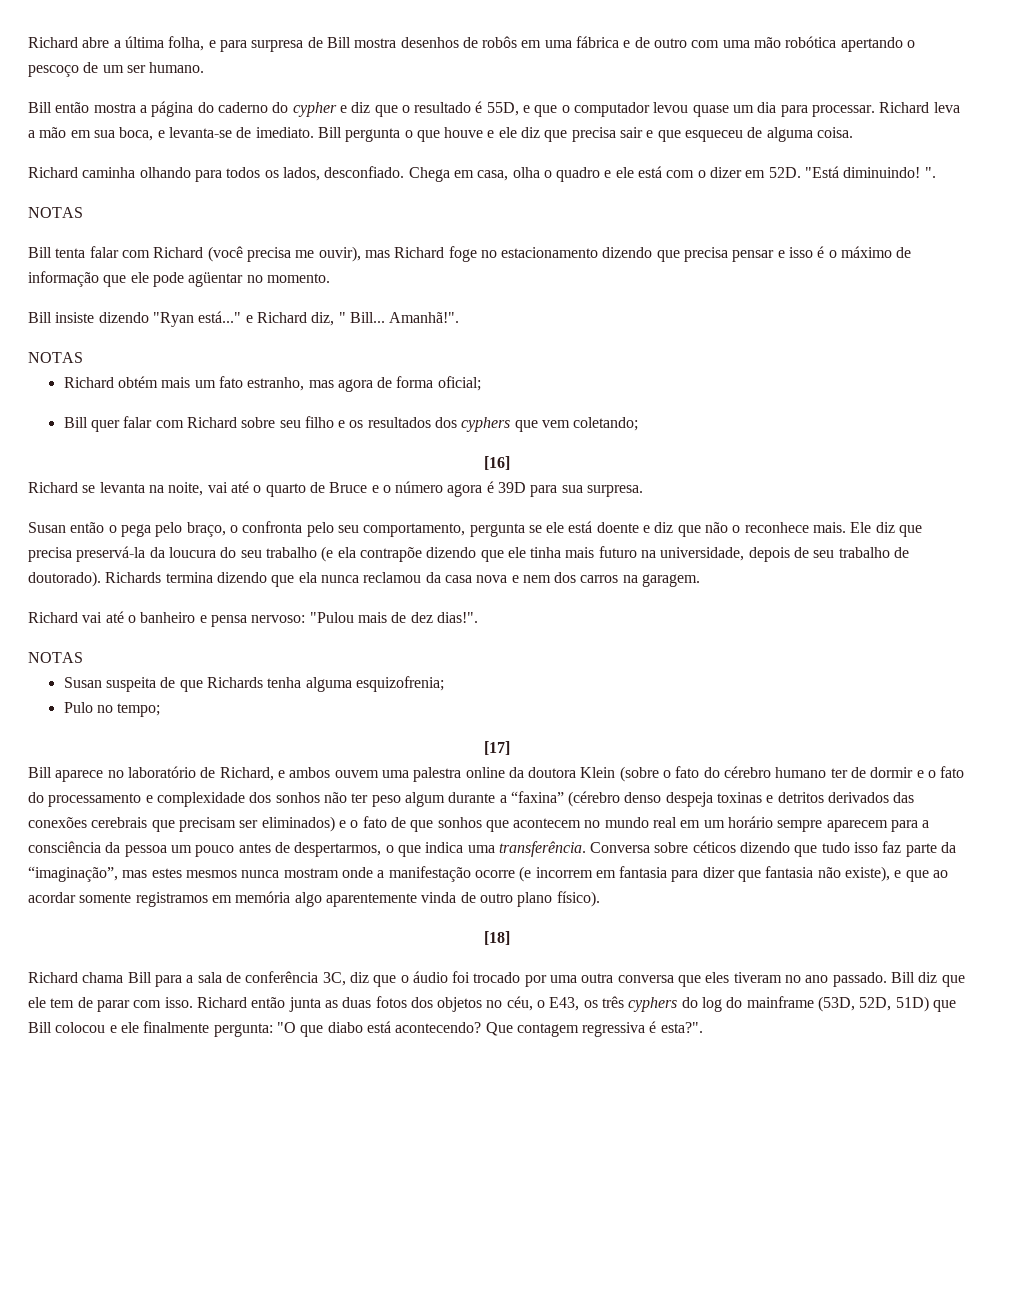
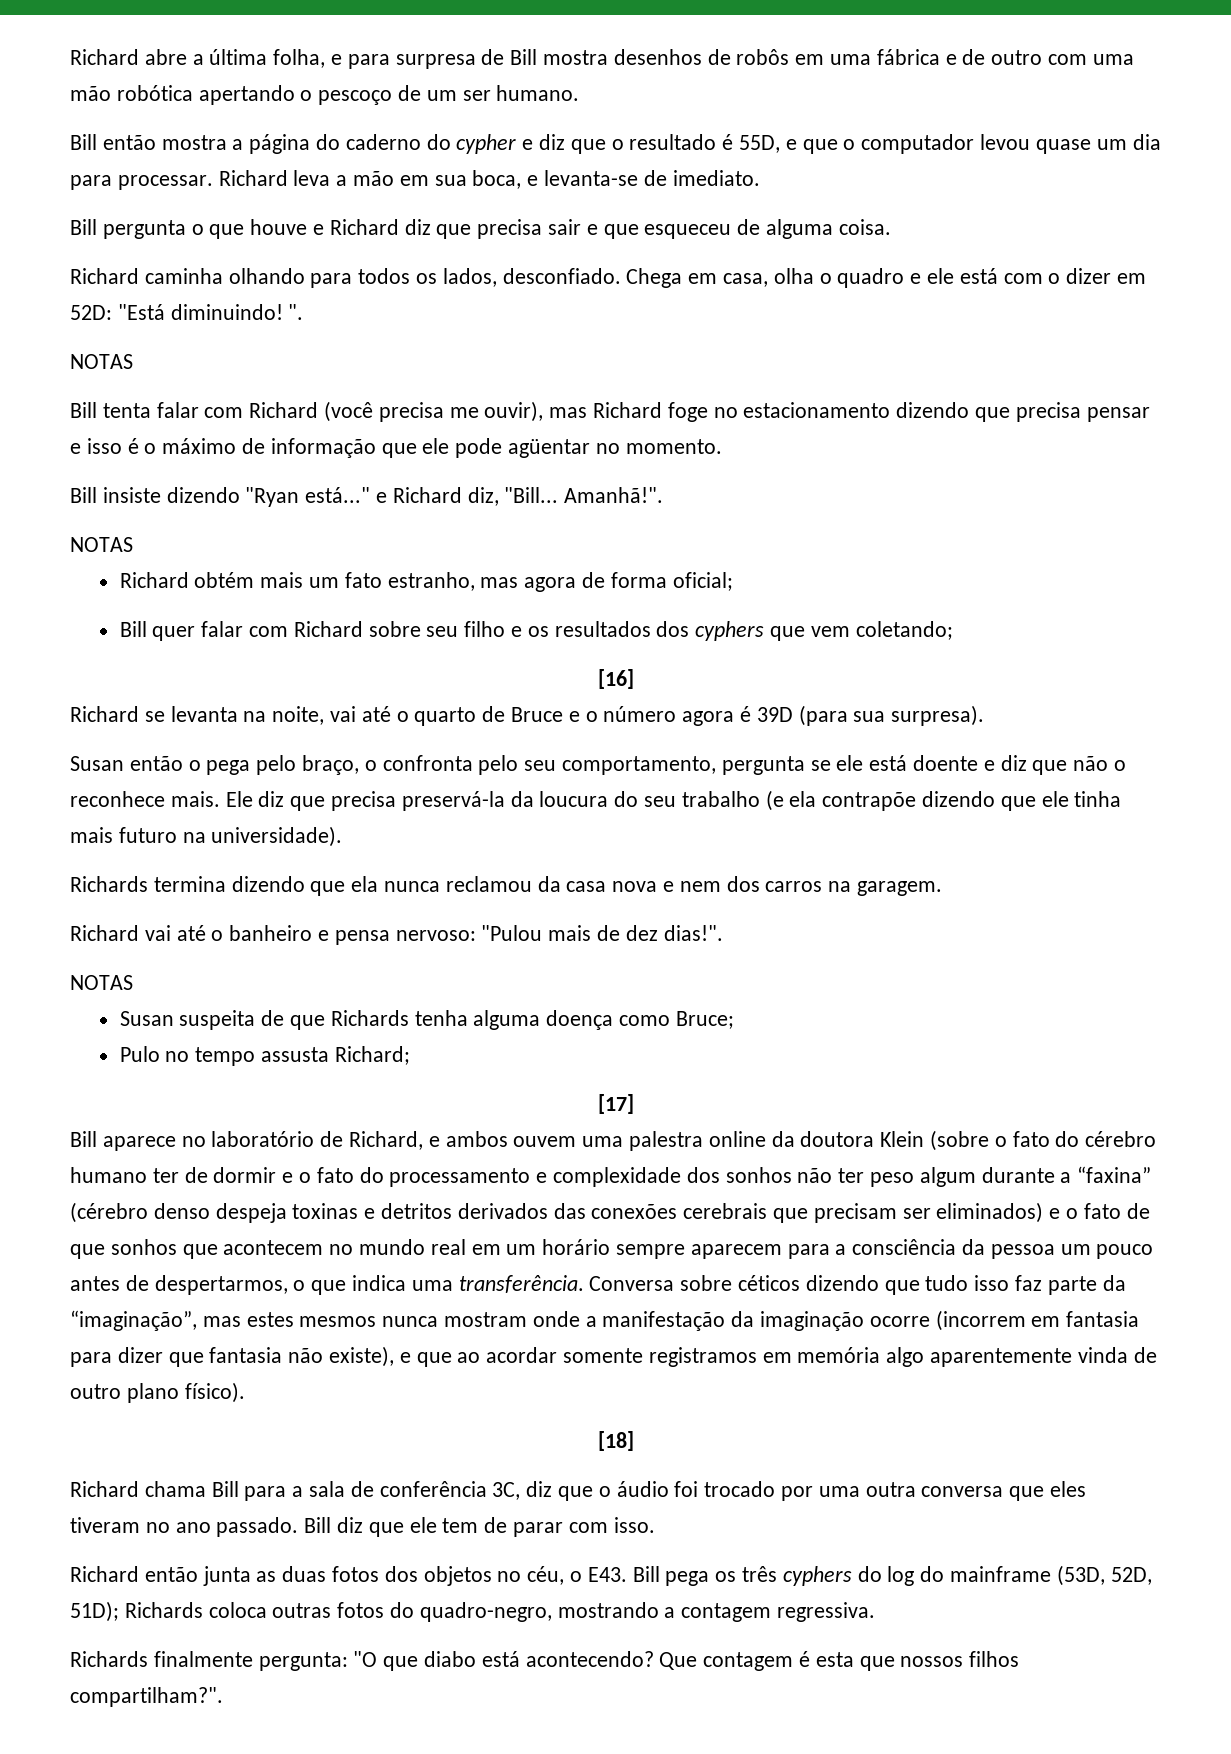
- Richard leva a mão em sua boca, e levanta-se de imediato. Bill pergunta o que houve e ele diz que precisa sair e que esqueceu de alguma coisa.
+ Richard leva a mão em sua boca, e levanta-se de imediato.
+ Bill pergunta o que houve e Richard diz que precisa sair e que esqueceu de alguma coisa.
- Chega em casa, olha o quadro e ele está com o dizer em 52D. "Está diminuindo!
+ Chega em casa, olha o quadro e ele está com o dizer em 52D: "Está diminuindo!
- Bill insiste dizendo "Ryan está..." e Richard diz, " Bill...
+ Bill insiste dizendo "Ryan está..." e Richard diz, "Bill...
- Richard se levanta na noite, vai até o quarto de Bruce e o número agora é 39D para sua surpresa.
+ Richard se levanta na noite, vai até o quarto de Bruce e o número agora é 39D (para sua surpresa).
- Ele diz que precisa preservá-la da loucura do seu trabalho (e ela contrapõe dizendo que ele tinha mais futuro na universidade, depois de seu trabalho de doutorado). Richards termina dizendo que ela nunca reclamou da casa nova e nem dos carros na garagem.
+ Ele diz que precisa preservá-la da loucura do seu trabalho (e ela contrapõe dizendo que ele tinha mais futuro na universidade).
+ Richards termina dizendo que ela nunca reclamou da casa nova e nem dos carros na garagem.
- Susan suspeita de que Richards tenha alguma esquizofrenia;
+ Susan suspeita de que Richards tenha alguma doença como Bruce;
- Pulo no tempo;
+ Pulo no tempo assusta Richard;
- Conversa sobre céticos dizendo que tudo isso faz parte da “imaginação”, mas estes mesmos nunca mostram onde a manifestação ocorre (e incorrem em fantasia para dizer que fantasia não existe), e que ao acordar somente registramos em memória algo aparentemente vinda de outro plano físico).
+ Conversa sobre céticos dizendo que tudo isso faz parte da “imaginação”, mas estes mesmos nunca mostram onde a manifestação da imaginação ocorre (incorrem em fantasia para dizer que fantasia não existe), e que ao acordar somente registramos em memória algo aparentemente vinda de outro plano físico).
- Bill diz que ele tem de parar com isso. Richard então junta as duas fotos dos objetos no céu, o E43, os três cyphers do log do mainframe (53D, 52D, 51D) que Bill colocou e ele finalmente pergunta: "O que diabo está acontecendo?
+ Bill diz que ele tem de parar com isso.
+ Richard então junta as duas fotos dos objetos no céu, o E43. Bill pega os três cyphers do log do mainframe (53D, 52D, 51D); Richards coloca outras fotos do quadro-negro, mostrando a contagem regressiva.
+ Richards finalmente pergunta: "O que diabo está acontecendo?
- Que contagem regressiva é esta?".
+ Que contagem é esta que nossos filhos compartilham?".

